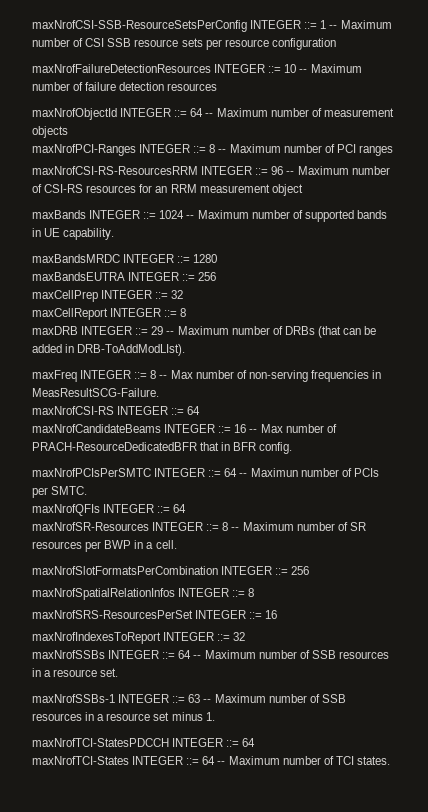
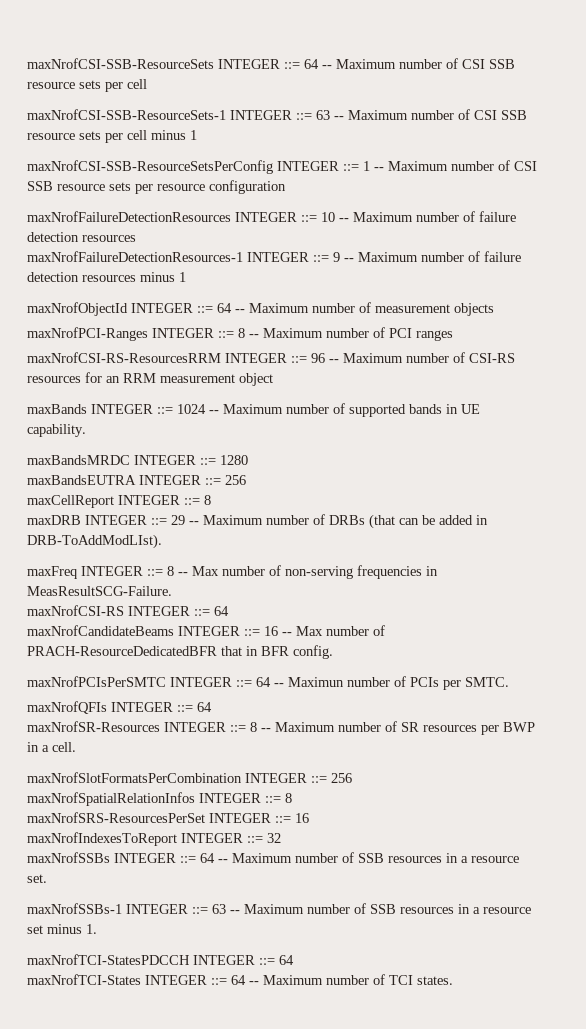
+ maxNrofCSI-SSB-ResourceSets INTEGER ::= 64 -- Maximum number of CSI SSB resource sets per cell
+ maxNrofCSI-SSB-ResourceSets-1 INTEGER ::= 63 -- Maximum number of CSI SSB resource sets per cell minus 1
+ maxNrofFailureDetectionResources-1 INTEGER ::= 9 -- Maximum number of failure detection resources minus 1
- maxCellPrep INTEGER ::= 32

